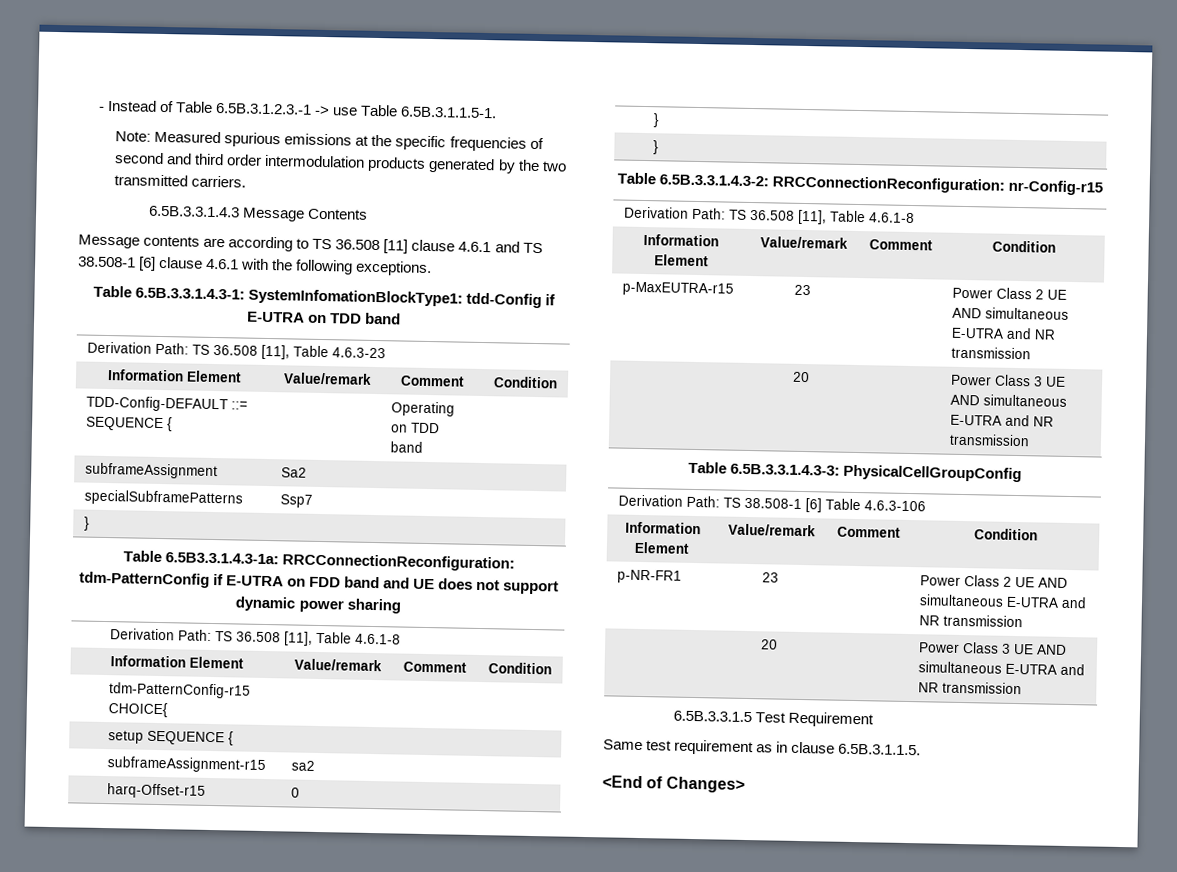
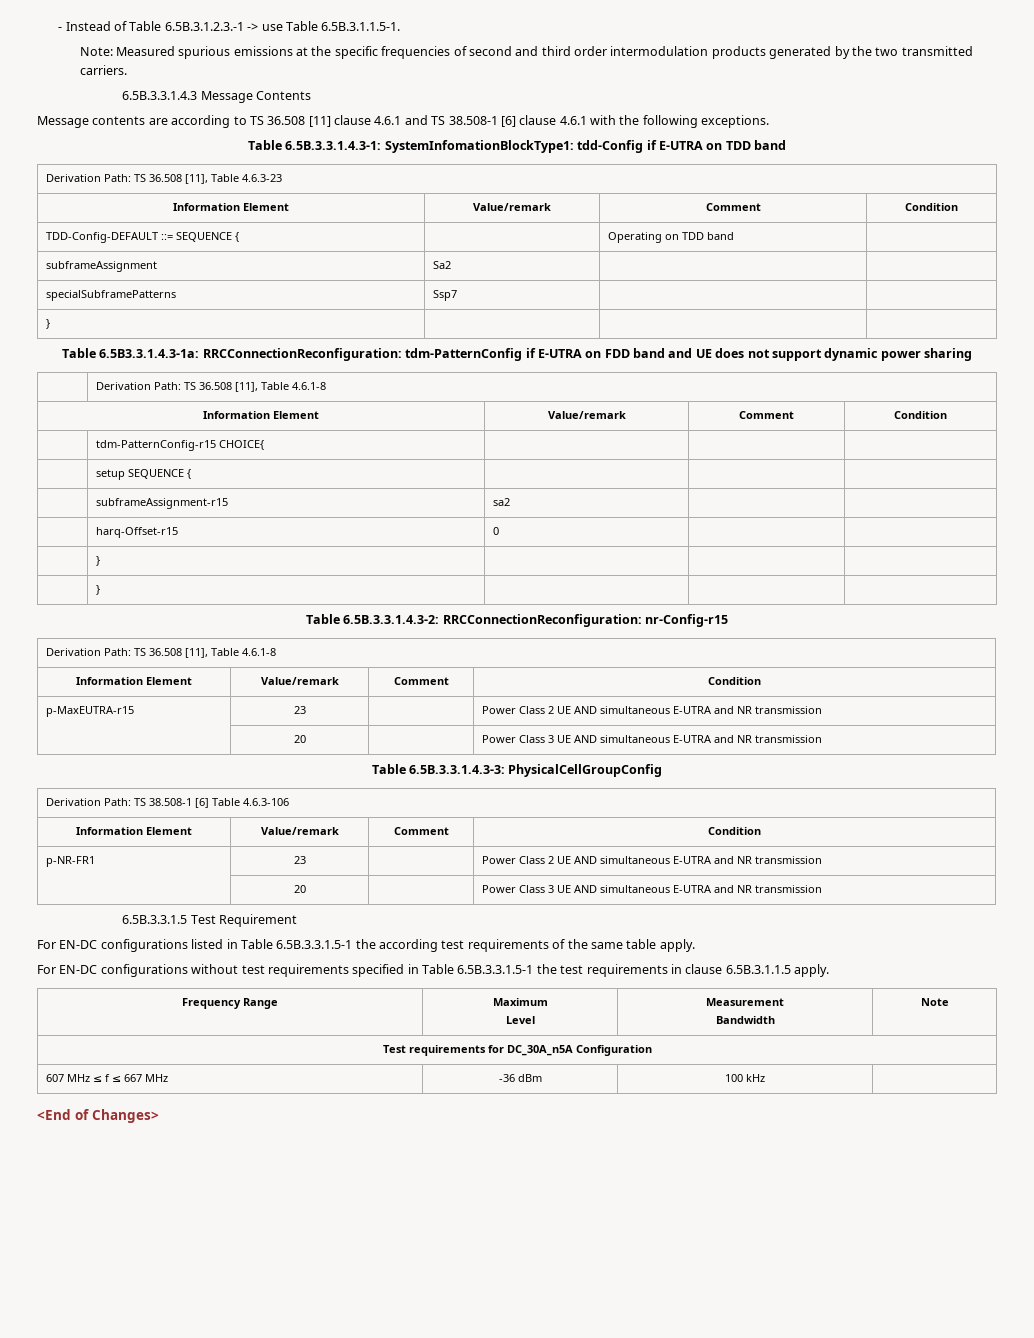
- Same test requirement as in clause 6.5B.3.1.1.5.
+ For EN-DC configurations listed in Table 6.5B.3.3.1.5-1 the according test requirements of the same table apply.
+ For EN-DC configurations without test requirements specified in Table 6.5B.3.3.1.5-1 the test requirements in clause 6.5B.3.1.1.5 apply.
+ Frequency Range | Maximum
+ Level | Measurement
+ Bandwidth | Note
+ Test requirements for DC_30A_n5A Configuration
+ 607 MHz ≤ f ≤ 667 MHz | -36 dBm | 100 kHz |

